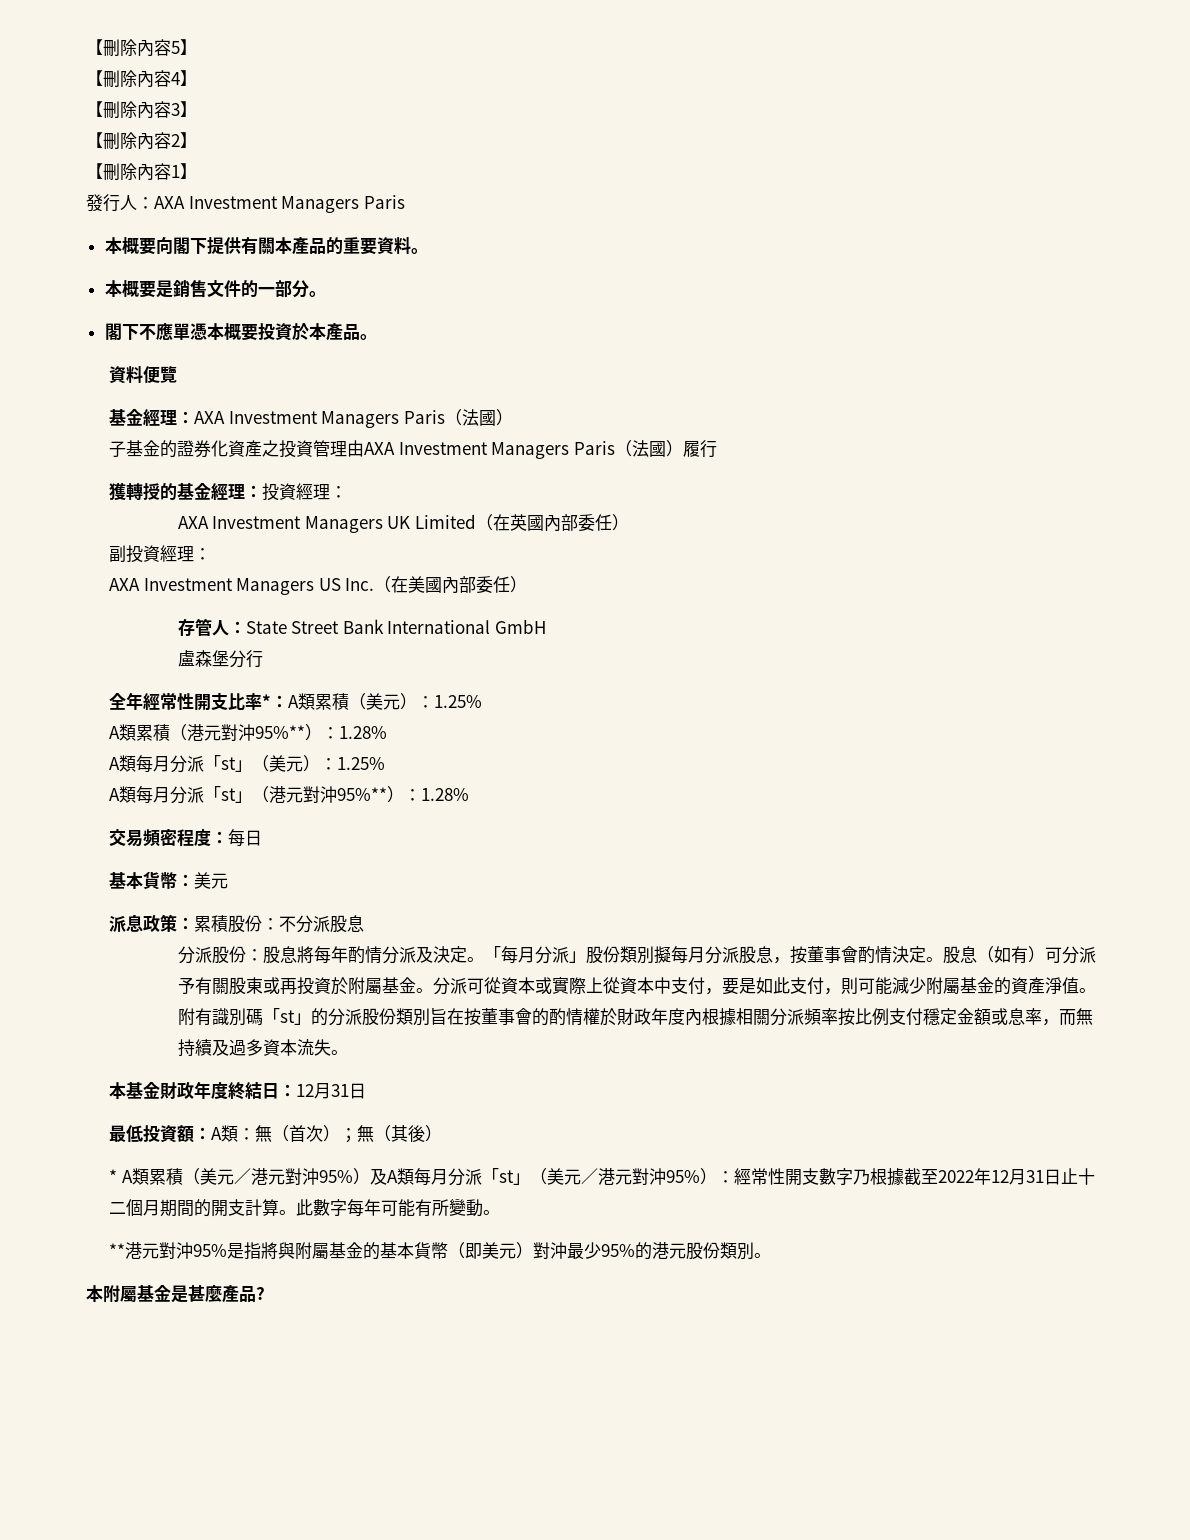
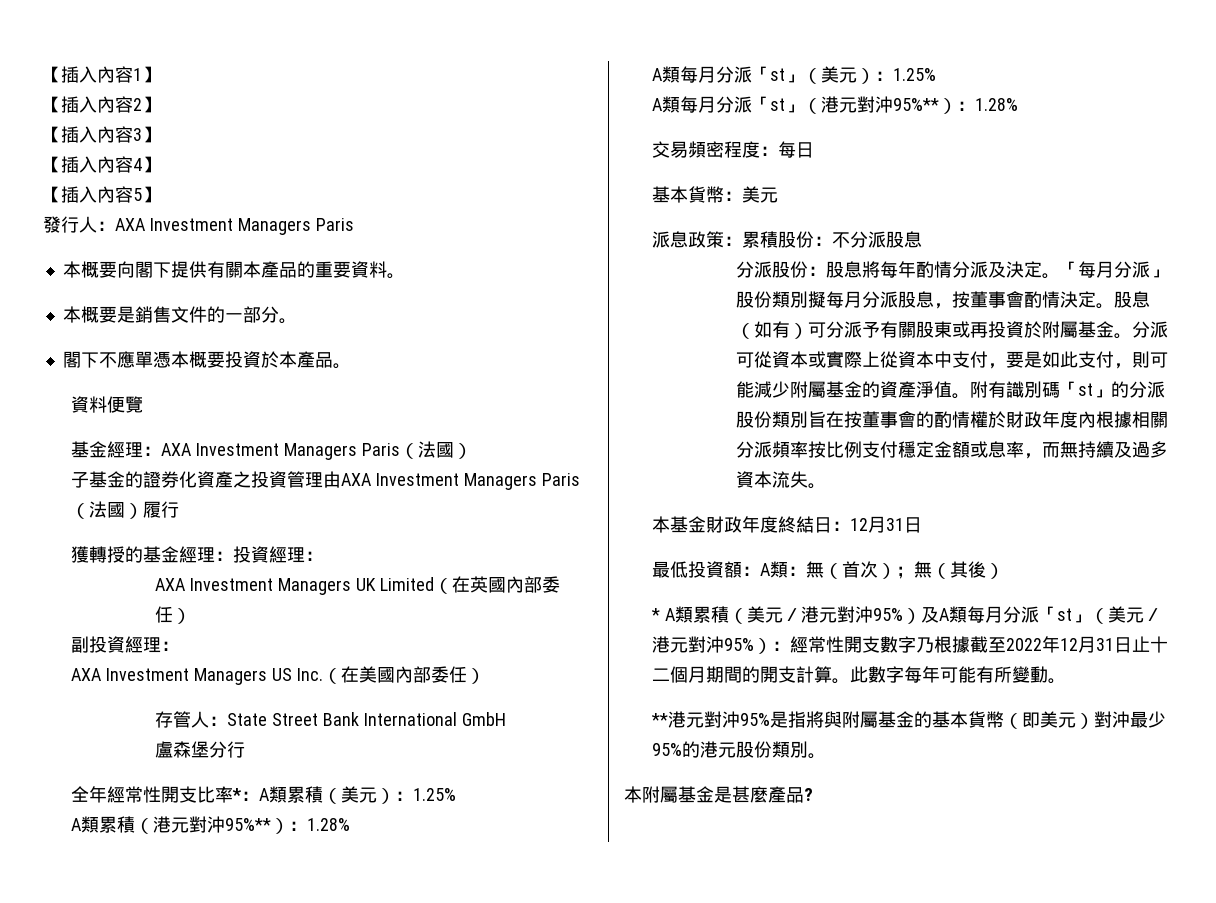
- 【刪除內容5】
- 【刪除內容4】
- 【刪除內容3】
- 【刪除內容2】
- 【刪除內容1】
+ 【插入內容1】
+ 【插入內容2】
+ 【插入內容3】
+ 【插入內容4】
+ 【插入內容5】

